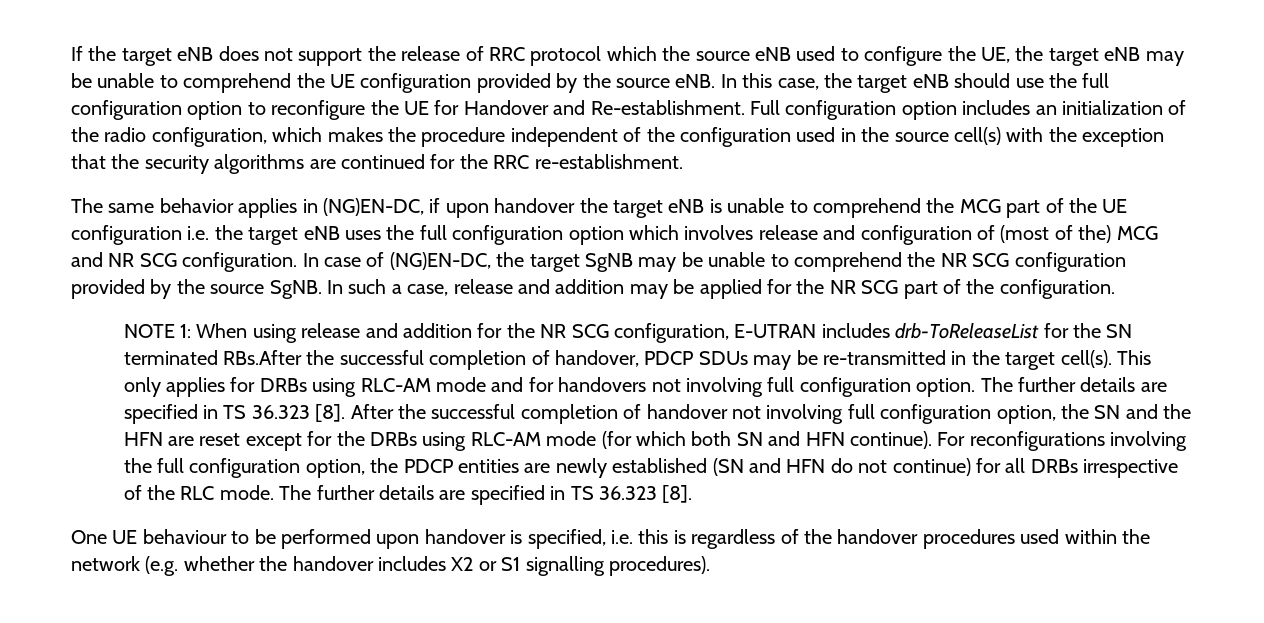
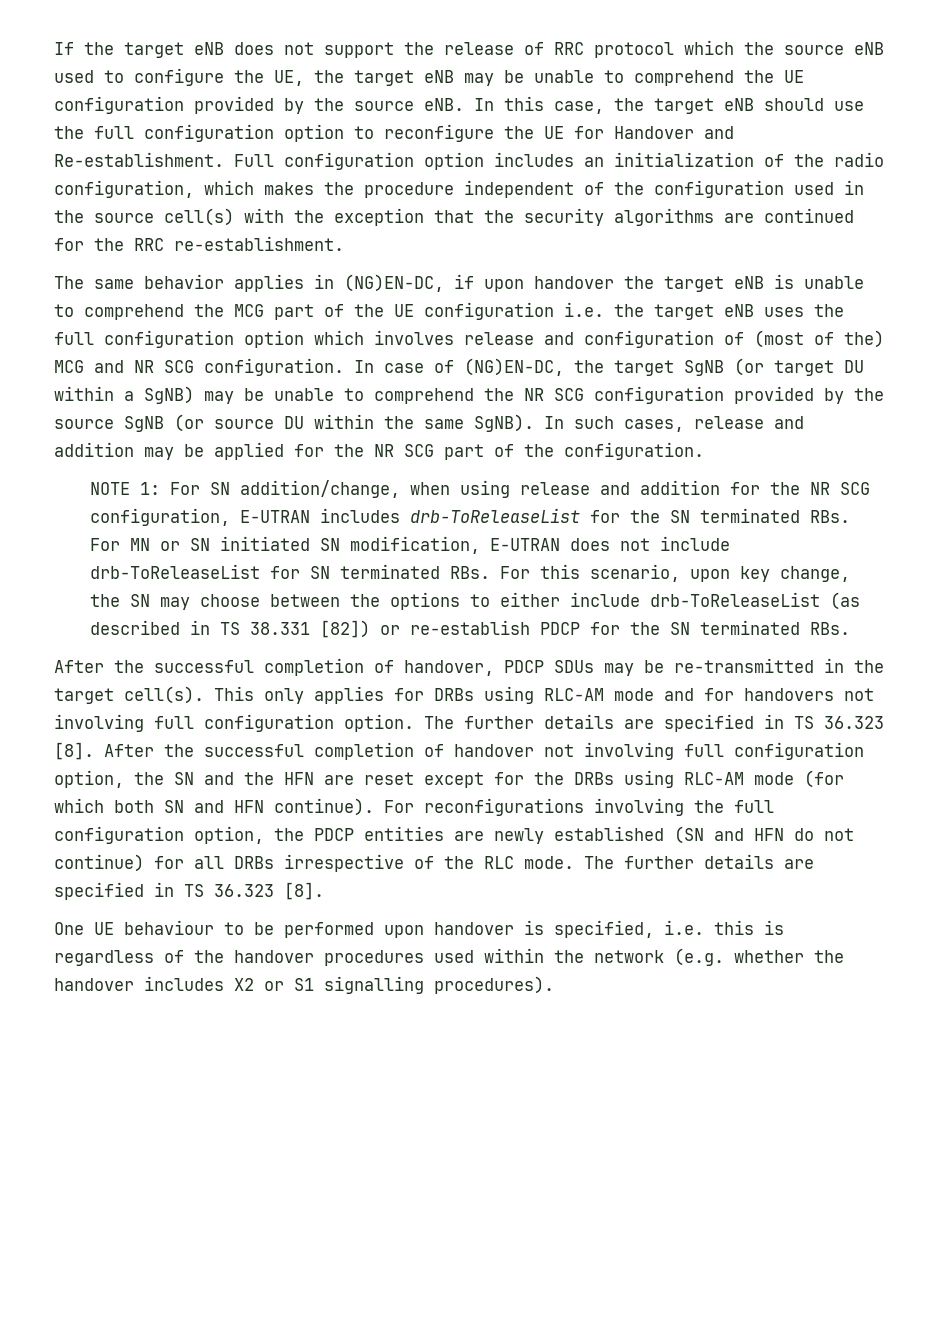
- In case of (NG)EN-DC, the target SgNB may be unable to comprehend the NR SCG configuration provided by the source SgNB. In such a case, release and addition may be applied for the NR SCG part of the configuration.
+ In case of (NG)EN-DC, the target SgNB (or target DU within a SgNB) may be unable to comprehend the NR SCG configuration provided by the source SgNB (or source DU within the same SgNB). In such cases, release and addition may be applied for the NR SCG part of the configuration.
- NOTE 1: When using release and addition for the NR SCG configuration, E-UTRAN includes drb-ToReleaseList for the SN terminated RBs.After the successful completion of handover, PDCP SDUs may be re-transmitted in the target cell(s).
+ NOTE 1: For SN addition/change, when using release and addition for the NR SCG configuration, E-UTRAN includes drb-ToReleaseList for the SN terminated RBs. For MN or SN initiated SN modification, E-UTRAN does not include drb-ToReleaseList for SN terminated RBs. For this scenario, upon key change, the SN may choose between the options to either include drb-ToReleaseList (as described in TS 38.331 [82]) or re-establish PDCP for the SN terminated RBs.
+ After the successful completion of handover, PDCP SDUs may be re-transmitted in the target cell(s).

